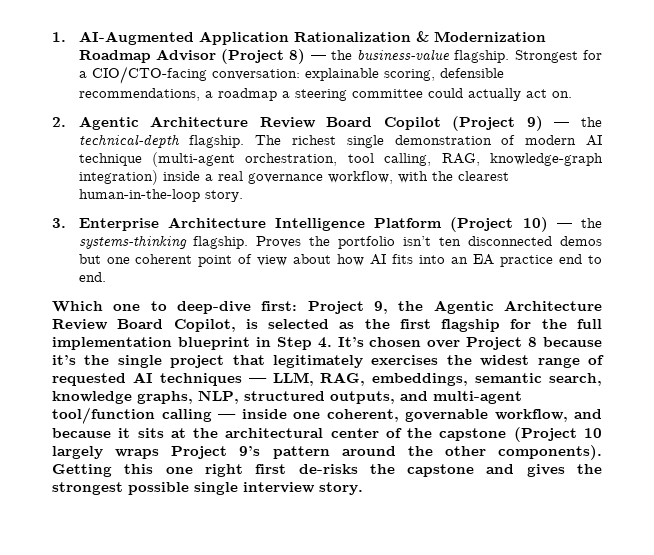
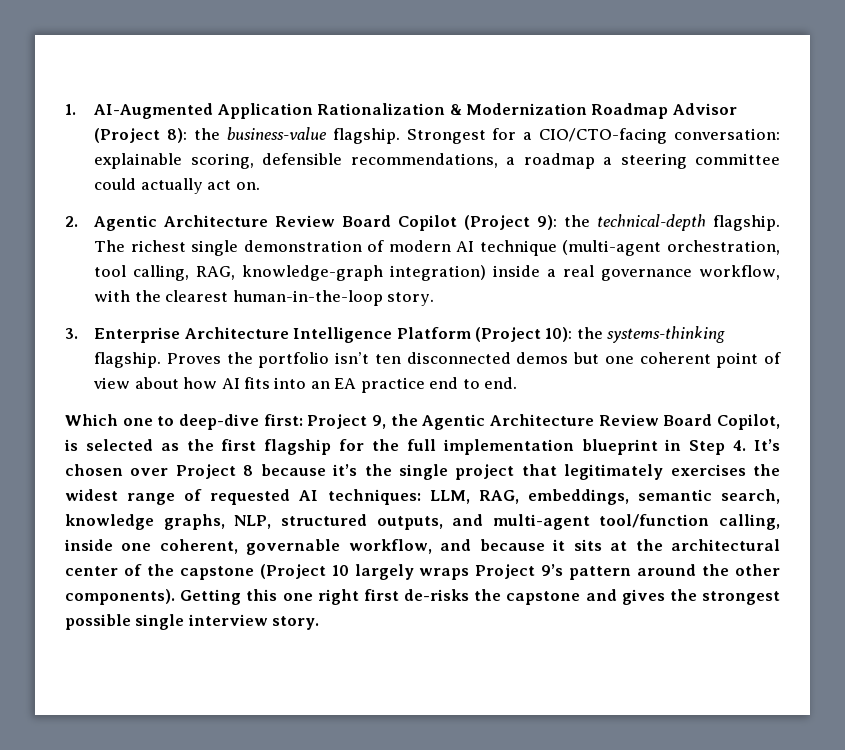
- 1. AI-Augmented Application Rationalization & Modernization Roadmap Advisor (Project 8) — the business-value flagship.
+ 1. AI-Augmented Application Rationalization & Modernization Roadmap Advisor (Project 8): the business-value flagship.
- 2. Agentic Architecture Review Board Copilot (Project 9) — the technical-depth flagship.
+ 2. Agentic Architecture Review Board Copilot (Project 9): the technical-depth flagship.
- 3. Enterprise Architecture Intelligence Platform (Project 10) — the systems-thinking flagship.
+ 3. Enterprise Architecture Intelligence Platform (Project 10): the systems-thinking flagship.
- Project 9, the Agentic Architecture Review Board Copilot, is selected as the first flagship for the full implementation blueprint in Step 4. It’s chosen over Project 8 because it’s the single project that legitimately exercises the widest range of requested AI techniques — LLM, RAG, embeddings, semantic search, knowledge graphs, NLP, structured outputs, and multi-agent tool/function calling — inside one coherent, governable workflow, and because it sits at the architectural center of the capstone (Project 10 largely wraps Project 9’s pattern around the other components).
+ Project 9, the Agentic Architecture Review Board Copilot, is selected as the first flagship for the full implementation blueprint in Step 4. It’s chosen over Project 8 because it’s the single project that legitimately exercises the widest range of requested AI techniques: LLM, RAG, embeddings, semantic search, knowledge graphs, NLP, structured outputs, and multi-agent tool/function calling, inside one coherent, governable workflow, and because it sits at the architectural center of the capstone (Project 10 largely wraps Project 9’s pattern around the other components).

